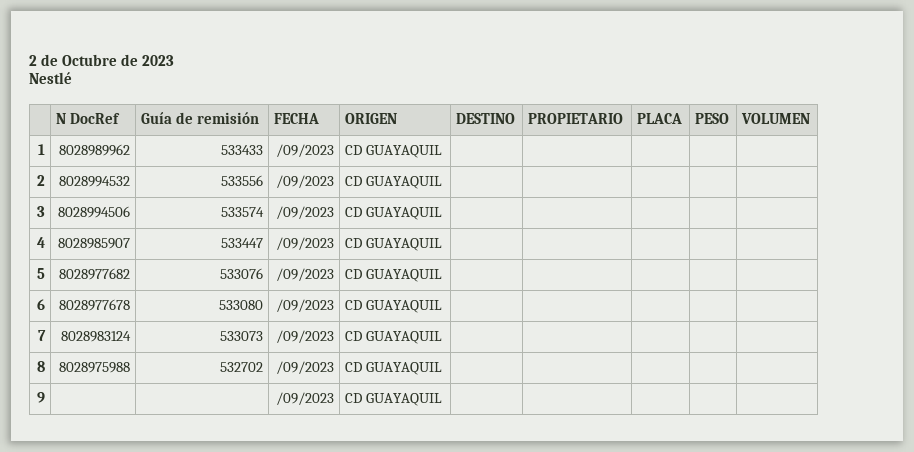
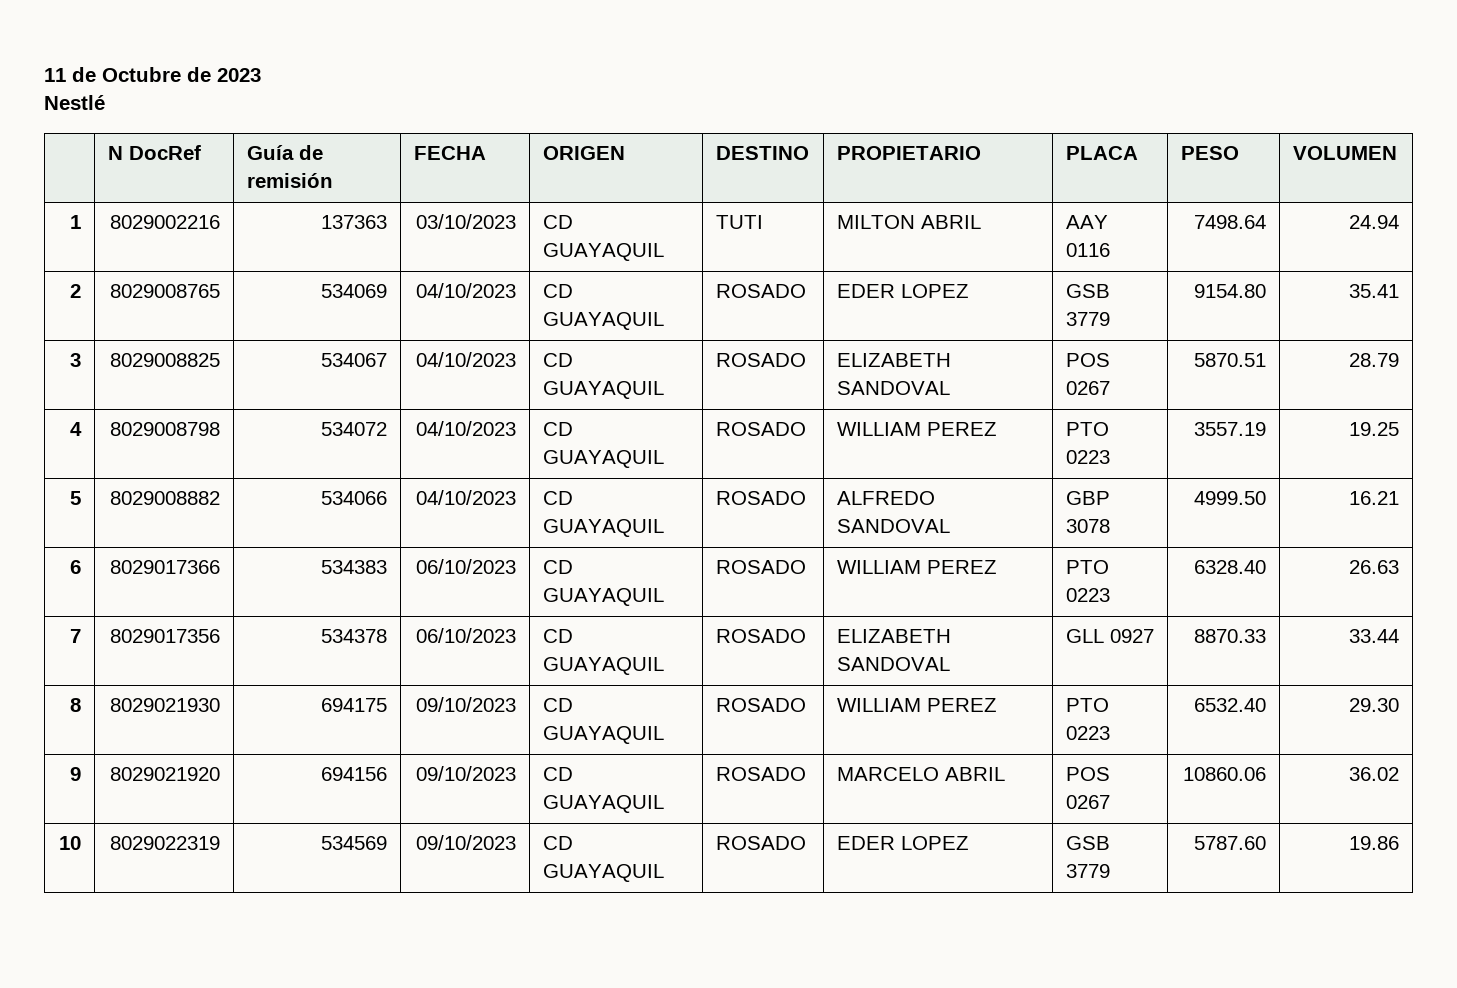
- 2 de Octubre de 2023
+ 11 de Octubre de 2023
- 1 | 8028989962 | 533433 | /09/2023 | CD GUAYAQUIL | | | | |
- 2 | 8028994532 | 533556 | /09/2023 | CD GUAYAQUIL | | | | |
- 3 | 8028994506 | 533574 | /09/2023 | CD GUAYAQUIL | | | | |
- 4 | 8028985907 | 533447 | /09/2023 | CD GUAYAQUIL | | | | |
- 5 | 8028977682 | 533076 | /09/2023 | CD GUAYAQUIL | | | | |
- 6 | 8028977678 | 533080 | /09/2023 | CD GUAYAQUIL | | | | |
- 7 | 8028983124 | 533073 | /09/2023 | CD GUAYAQUIL | | | | |
- 8 | 8028975988 | 532702 | /09/2023 | CD GUAYAQUIL | | | | |
- 9 | | | /09/2023 | CD GUAYAQUIL | | | | |
+ 1 | 8029002216 | 137363 | 03/10/2023 | CD GUAYAQUIL | TUTI | MILTON ABRIL | AAY 0116 | 7498.64 | 24.94
+ 2 | 8029008765 | 534069 | 04/10/2023 | CD GUAYAQUIL | ROSADO | EDER LOPEZ | GSB 3779 | 9154.80 | 35.41
+ 3 | 8029008825 | 534067 | 04/10/2023 | CD GUAYAQUIL | ROSADO | ELIZABETH SANDOVAL | POS 0267 | 5870.51 | 28.79
+ 4 | 8029008798 | 534072 | 04/10/2023 | CD GUAYAQUIL | ROSADO | WILLIAM PEREZ | PTO 0223 | 3557.19 | 19.25
+ 5 | 8029008882 | 534066 | 04/10/2023 | CD GUAYAQUIL | ROSADO | ALFREDO SANDOVAL | GBP 3078 | 4999.50 | 16.21
+ 6 | 8029017366 | 534383 | 06/10/2023 | CD GUAYAQUIL | ROSADO | WILLIAM PEREZ | PTO 0223 | 6328.40 | 26.63
+ 7 | 8029017356 | 534378 | 06/10/2023 | CD GUAYAQUIL | ROSADO | ELIZABETH SANDOVAL | GLL 0927 | 8870.33 | 33.44
+ 8 | 8029021930 | 694175 | 09/10/2023 | CD GUAYAQUIL | ROSADO | WILLIAM PEREZ | PTO 0223 | 6532.40 | 29.30
+ 9 | 8029021920 | 694156 | 09/10/2023 | CD GUAYAQUIL | ROSADO | MARCELO ABRIL | POS 0267 | 10860.06 | 36.02
+ 10 | 8029022319 | 534569 | 09/10/2023 | CD GUAYAQUIL | ROSADO | EDER LOPEZ | GSB 3779 | 5787.60 | 19.86

